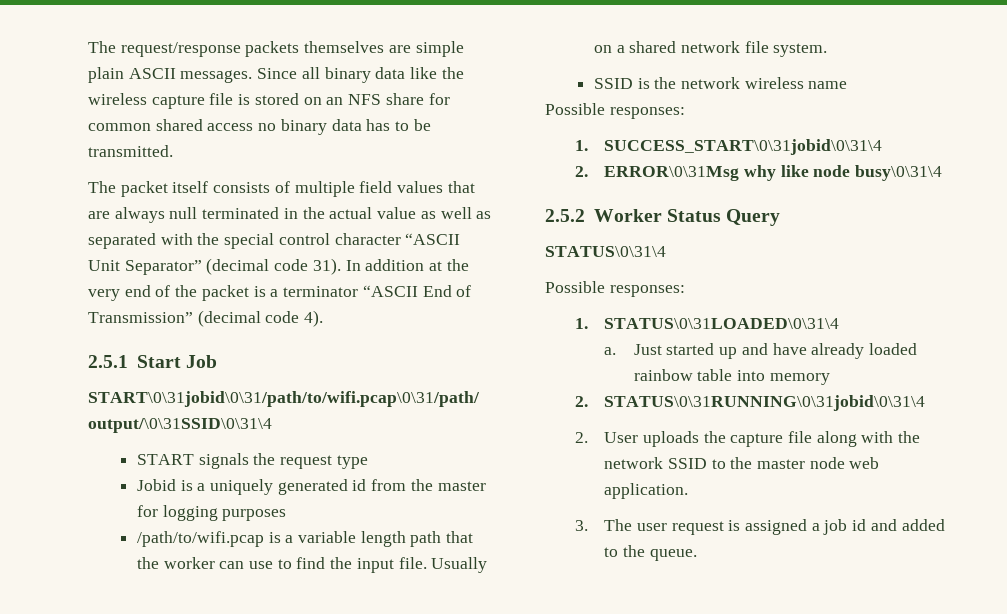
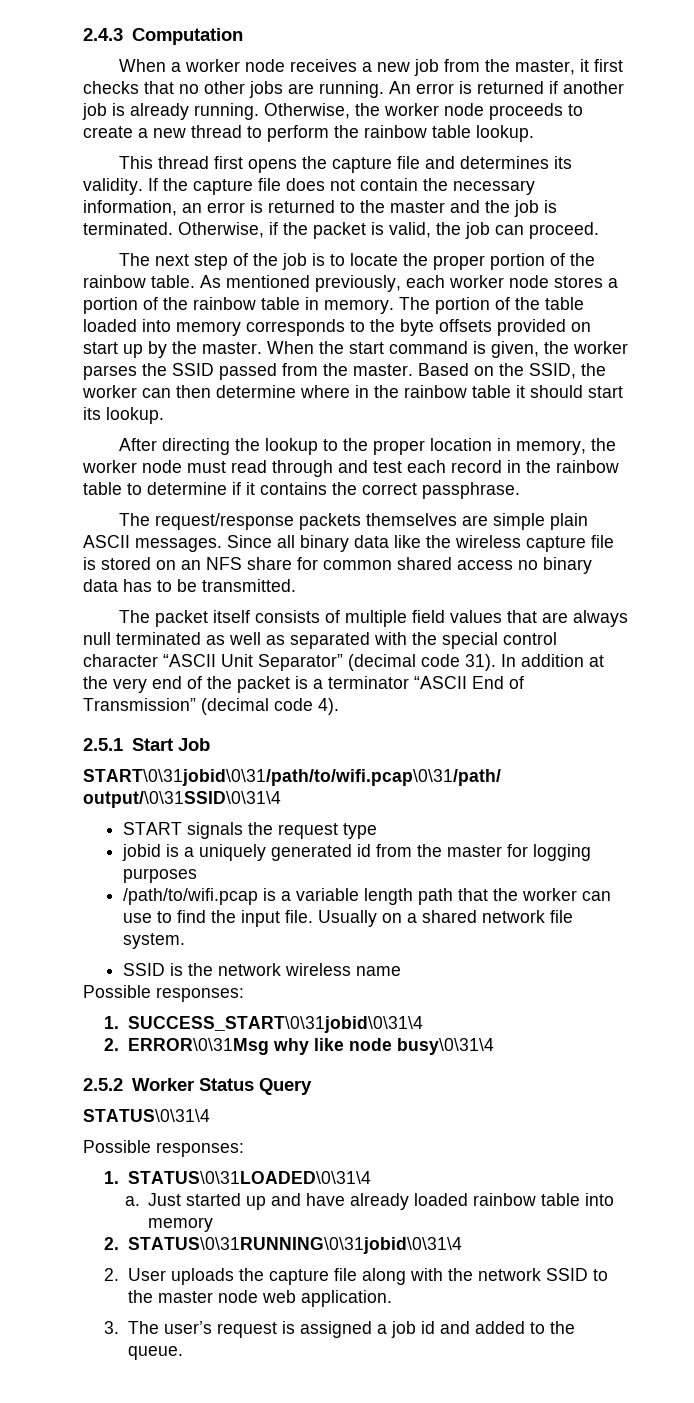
+ 2.4.3 Computation
+ When a worker node receives a new job from the master, it first checks that no other jobs are running. An error is returned if another job is already running. Otherwise, the worker node proceeds to create a new thread to perform the rainbow table lookup.
+ This thread first opens the capture file and determines its validity. If the capture file does not contain the necessary information, an error is returned to the master and the job is terminated. Otherwise, if the packet is valid, the job can proceed.
+ The next step of the job is to locate the proper portion of the rainbow table. As mentioned previously, each worker node stores a portion of the rainbow table in memory. The portion of the table loaded into memory corresponds to the byte offsets provided on start up by the master. When the start command is given, the worker parses the SSID passed from the master. Based on the SSID, the worker can then determine where in the rainbow table it should start its lookup.
+ After directing the lookup to the proper location in memory, the worker node must read through and test each record in the rainbow table to determine if it contains the correct passphrase.
- The packet itself consists of multiple field values that are always null terminated in the actual value as well as separated with the special control character “ASCII Unit Separator” (decimal code 31).
+ The packet itself consists of multiple field values that are always null terminated as well as separated with the special control character “ASCII Unit Separator” (decimal code 31).
- Jobid is a uniquely generated id from the master for logging purposes
+ jobid is a uniquely generated id from the master for logging purposes
- 3. The user request is assigned a job id and added to the queue.
+ 3. The user’s request is assigned a job id and added to the queue.

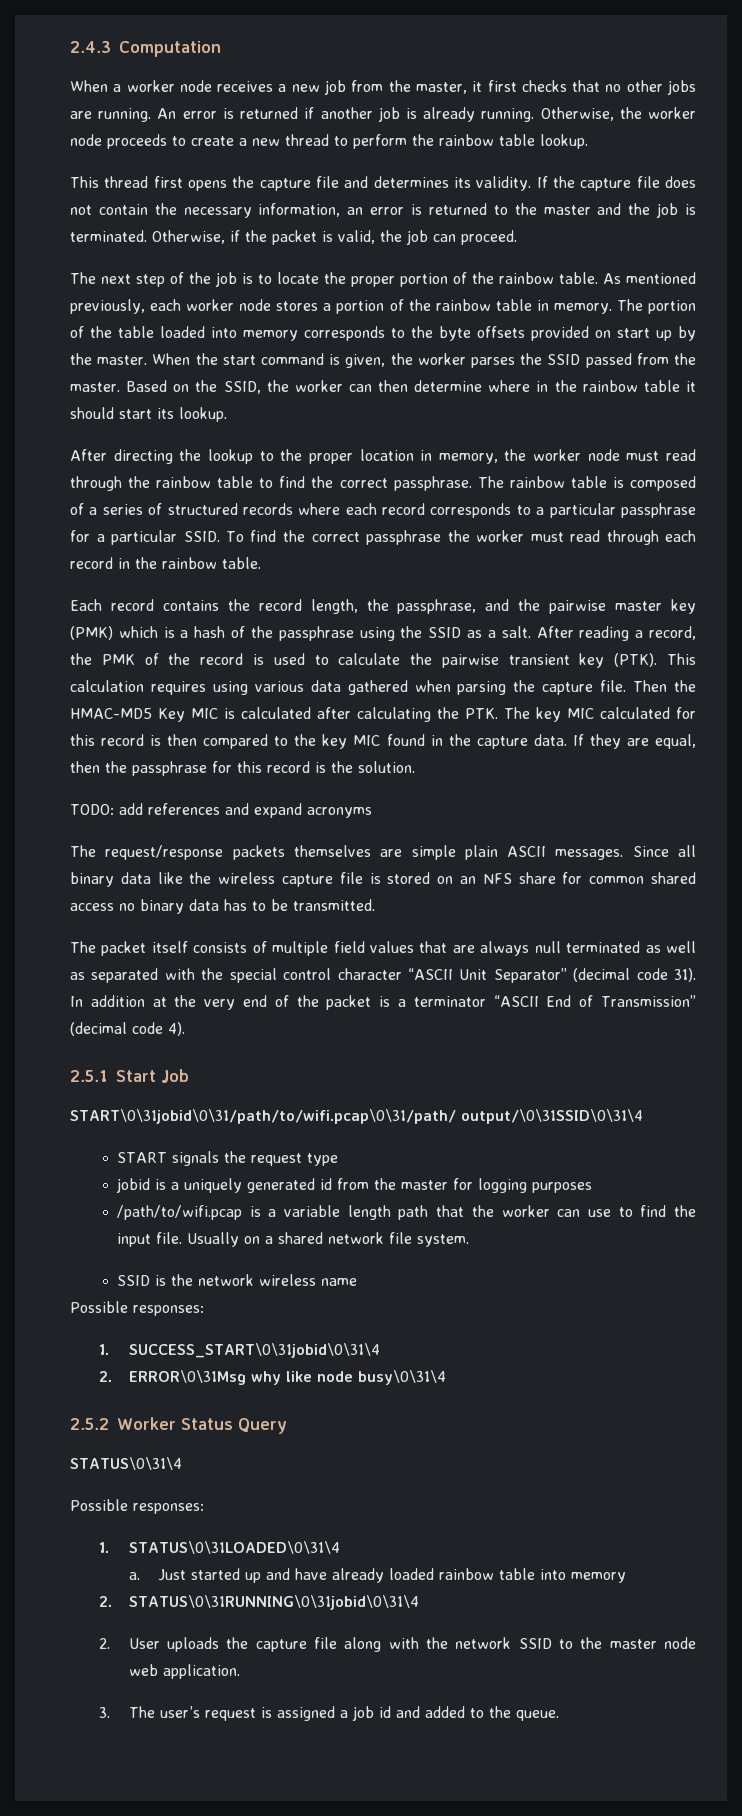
- After directing the lookup to the proper location in memory, the worker node must read through and test each record in the rainbow table to determine if it contains the correct passphrase.
+ After directing the lookup to the proper location in memory, the worker node must read through the rainbow table to find the correct passphrase. The rainbow table is composed of a series of structured records where each record corresponds to a particular passphrase for a particular SSID. To find the correct passphrase the worker must read through each record in the rainbow table.
+ Each record contains the record length, the passphrase, and the pairwise master key (PMK) which is a hash of the passphrase using the SSID as a salt. After reading a record, the PMK of the record is used to calculate the pairwise transient key (PTK). This calculation requires using various data gathered when parsing the capture file. Then the HMAC-MD5 Key MIC is calculated after calculating the PTK. The key MIC calculated for this record is then compared to the key MIC found in the capture data. If they are equal, then the passphrase for this record is the solution.
+ TODO: add references and expand acronyms

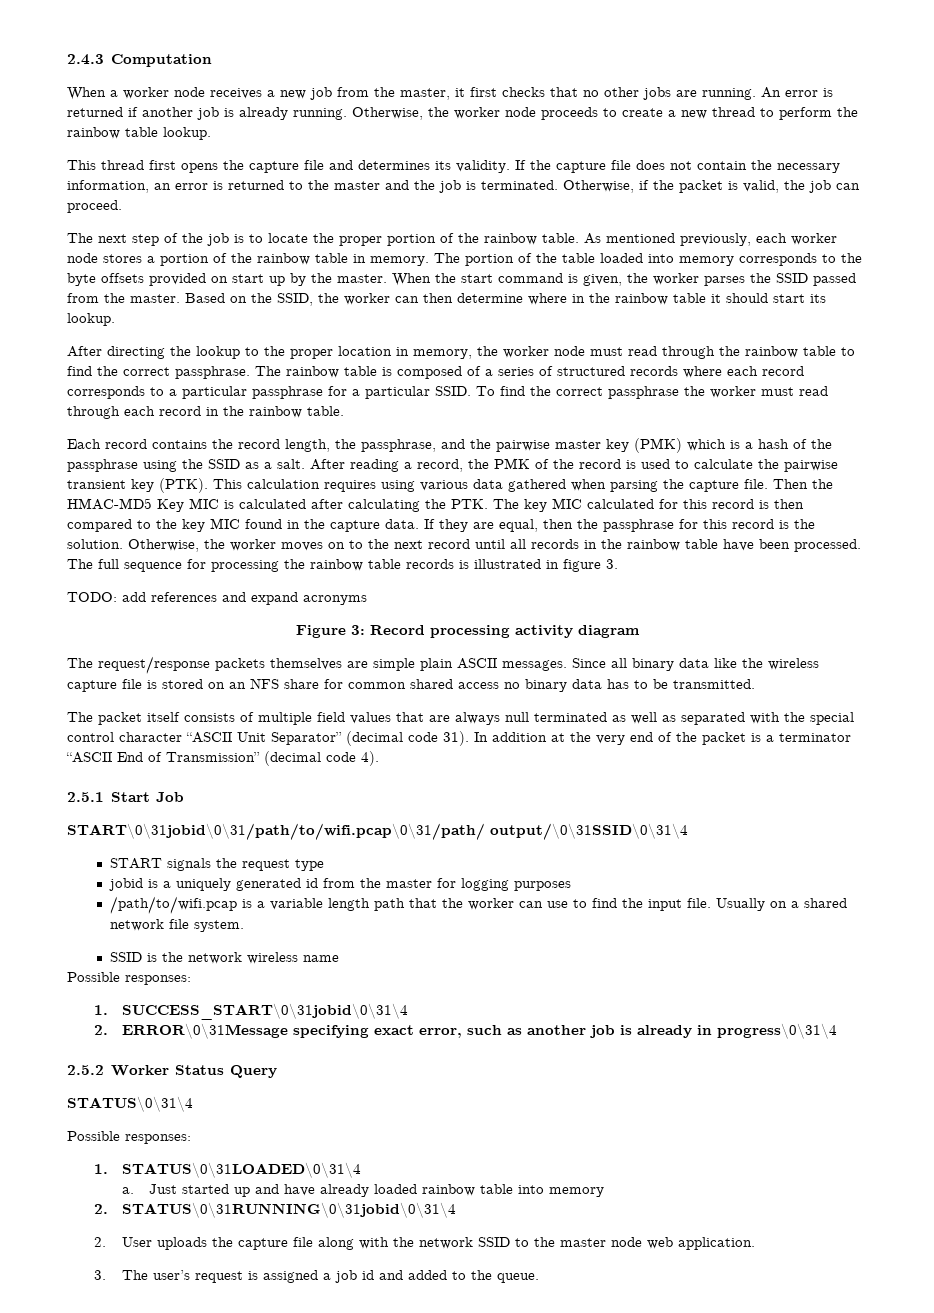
+ Otherwise, the worker moves on to the next record until all records in the rainbow table have been processed. The full sequence for processing the rainbow table records is illustrated in figure 3.
+ Figure 3: Record processing activity diagram
- 2. ERROR\0\31Msg why like node busy\0\31\4
+ 2. ERROR\0\31Message specifying exact error, such as another job is already in progress\0\31\4

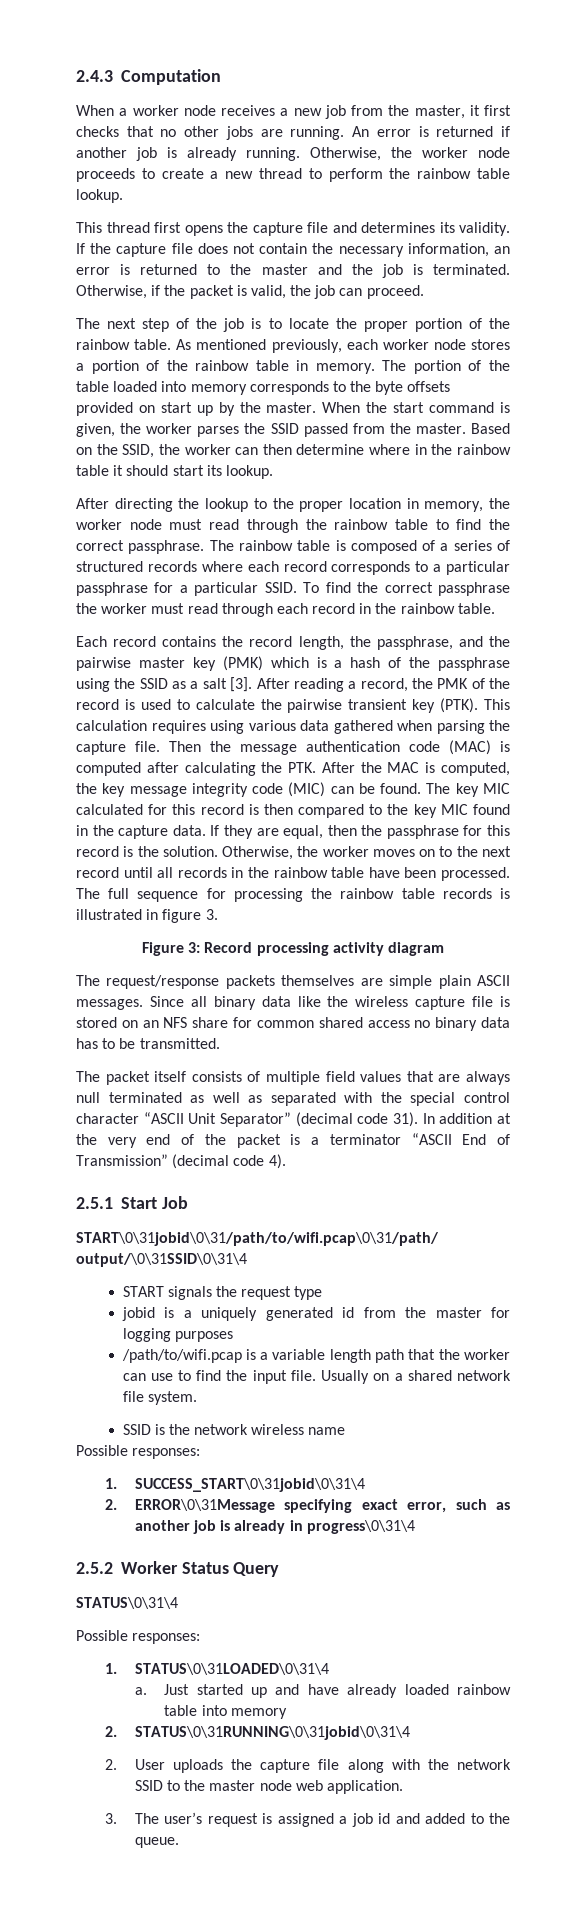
- Each record contains the record length, the passphrase, and the pairwise master key (PMK) which is a hash of the passphrase using the SSID as a salt.
+ Each record contains the record length, the passphrase, and the pairwise master key (PMK) which is a hash of the passphrase using the SSID as a salt [3].
- Then the HMAC-MD5 Key MIC is calculated after calculating the PTK. The key MIC calculated for this record is then compared to the key MIC found in the capture data.
+ Then the message authentication code (MAC) is computed after calculating the PTK. After the MAC is computed, the key message integrity code (MIC) can be found. The key MIC calculated for this record is then compared to the key MIC found in the capture data.
- TODO: add references and expand acronyms

